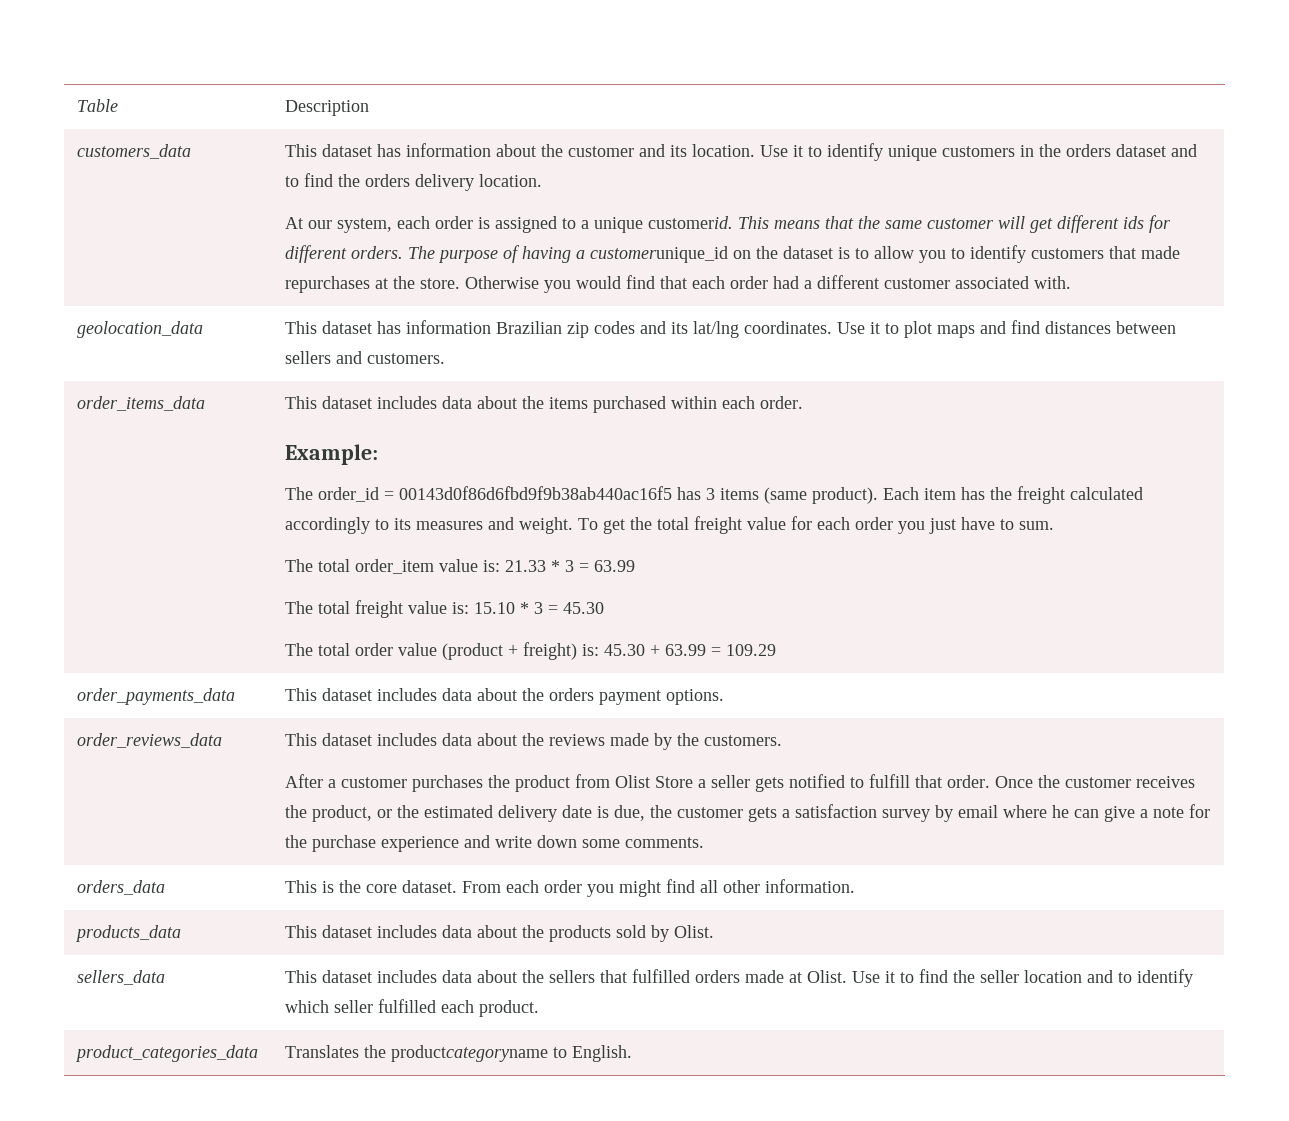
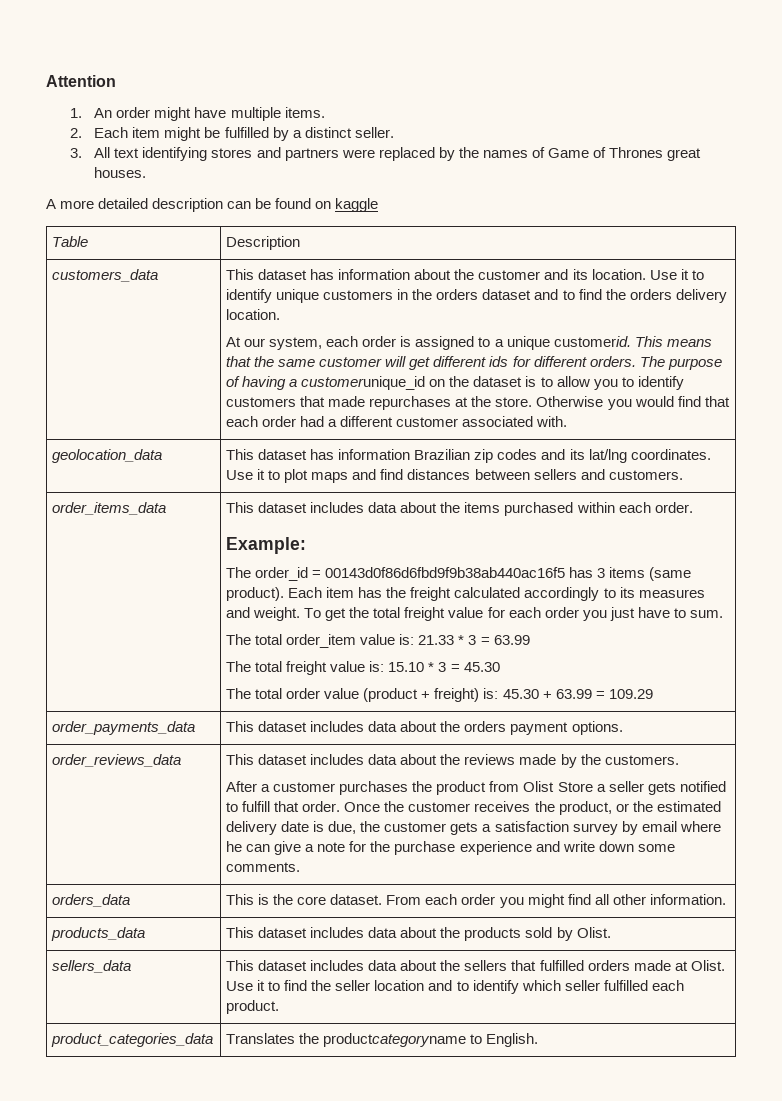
+ Attention
+ 1. An order might have multiple items.
+ 2. Each item might be fulfilled by a distinct seller.
+ 3. All text identifying stores and partners were replaced by the names of Game of Thrones great houses.
+ A more detailed description can be found on kaggle

